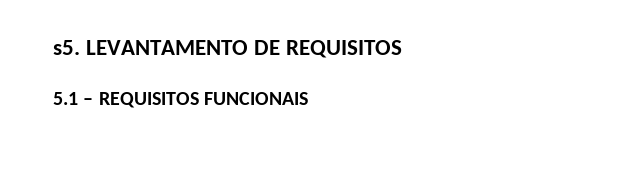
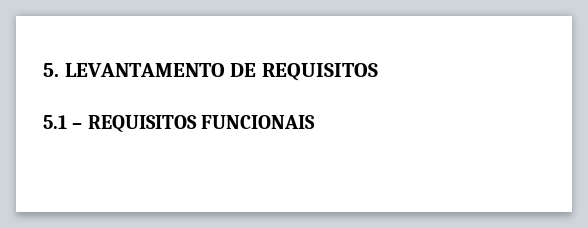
- s5. LEVANTAMENTO DE REQUISITOS
+ 5. LEVANTAMENTO DE REQUISITOS

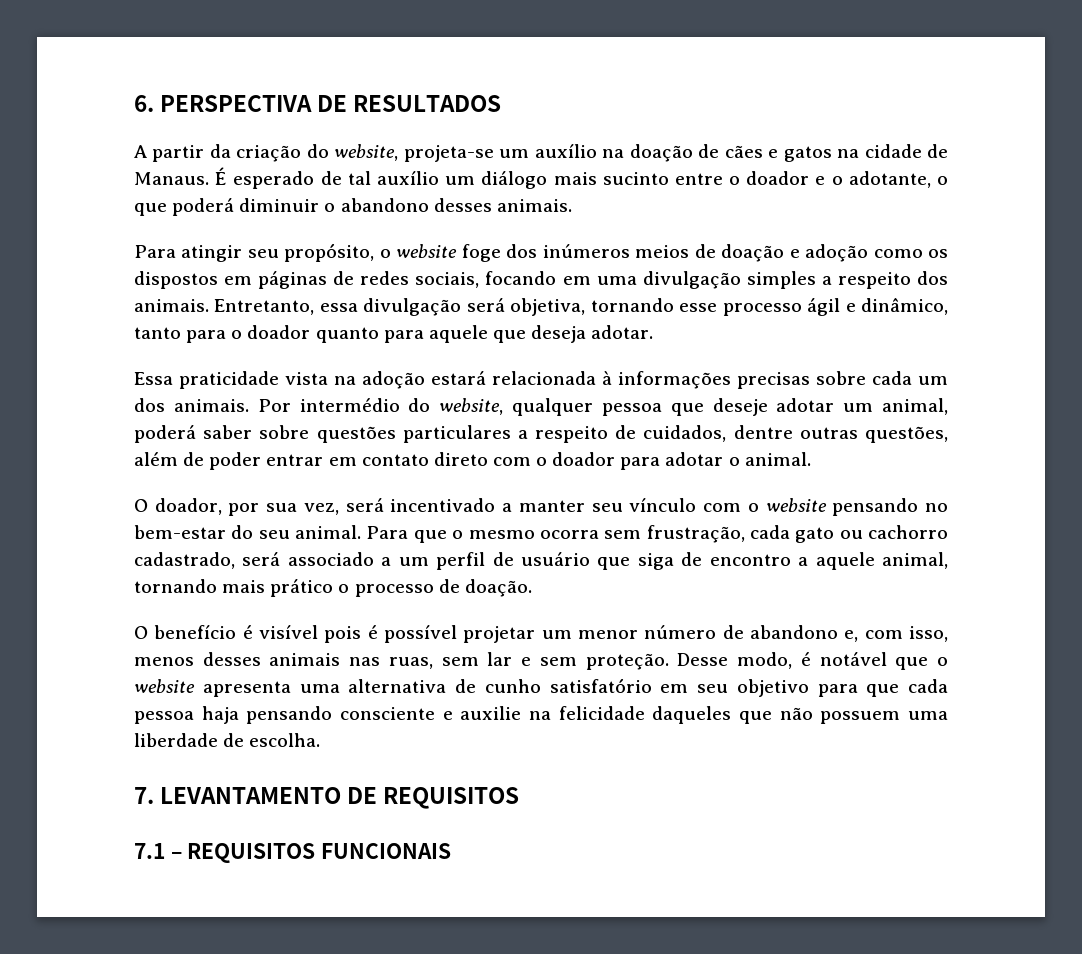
- 5. LEVANTAMENTO DE REQUISITOS
+ 6. PERSPECTIVA DE RESULTADOS
+ A partir da criação do website, projeta-se um auxílio na doação de cães e gatos na cidade de Manaus. É esperado de tal auxílio um diálogo mais sucinto entre o doador e o adotante, o que poderá diminuir o abandono desses animais.
+ Para atingir seu propósito, o website foge dos inúmeros meios de doação e adoção como os dispostos em páginas de redes sociais, focando em uma divulgação simples a respeito dos animais. Entretanto, essa divulgação será objetiva, tornando esse processo ágil e dinâmico, tanto para o doador quanto para aquele que deseja adotar.
+ Essa praticidade vista na adoção estará relacionada à informações precisas sobre cada um dos animais. Por intermédio do website, qualquer pessoa que deseje adotar um animal, poderá saber sobre questões particulares a respeito de cuidados, dentre outras questões, além de poder entrar em contato direto com o doador para adotar o animal.
+ O doador, por sua vez, será incentivado a manter seu vínculo com o website pensando no bem-estar do seu animal. Para que o mesmo ocorra sem frustração, cada gato ou cachorro cadastrado, será associado a um perfil de usuário que siga de encontro a aquele animal, tornando mais prático o processo de doação.
+ O benefício é visível pois é possível projetar um menor número de abandono e, com isso, menos desses animais nas ruas, sem lar e sem proteção. Desse modo, é notável que o website apresenta uma alternativa de cunho satisfatório em seu objetivo para que cada pessoa haja pensando consciente e auxilie na felicidade daqueles que não possuem uma liberdade de escolha.
+ 7. LEVANTAMENTO DE REQUISITOS
- 5.1 – REQUISITOS FUNCIONAIS
+ 7.1 – REQUISITOS FUNCIONAIS

